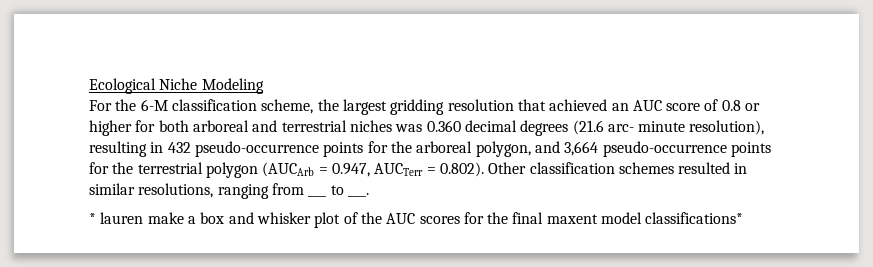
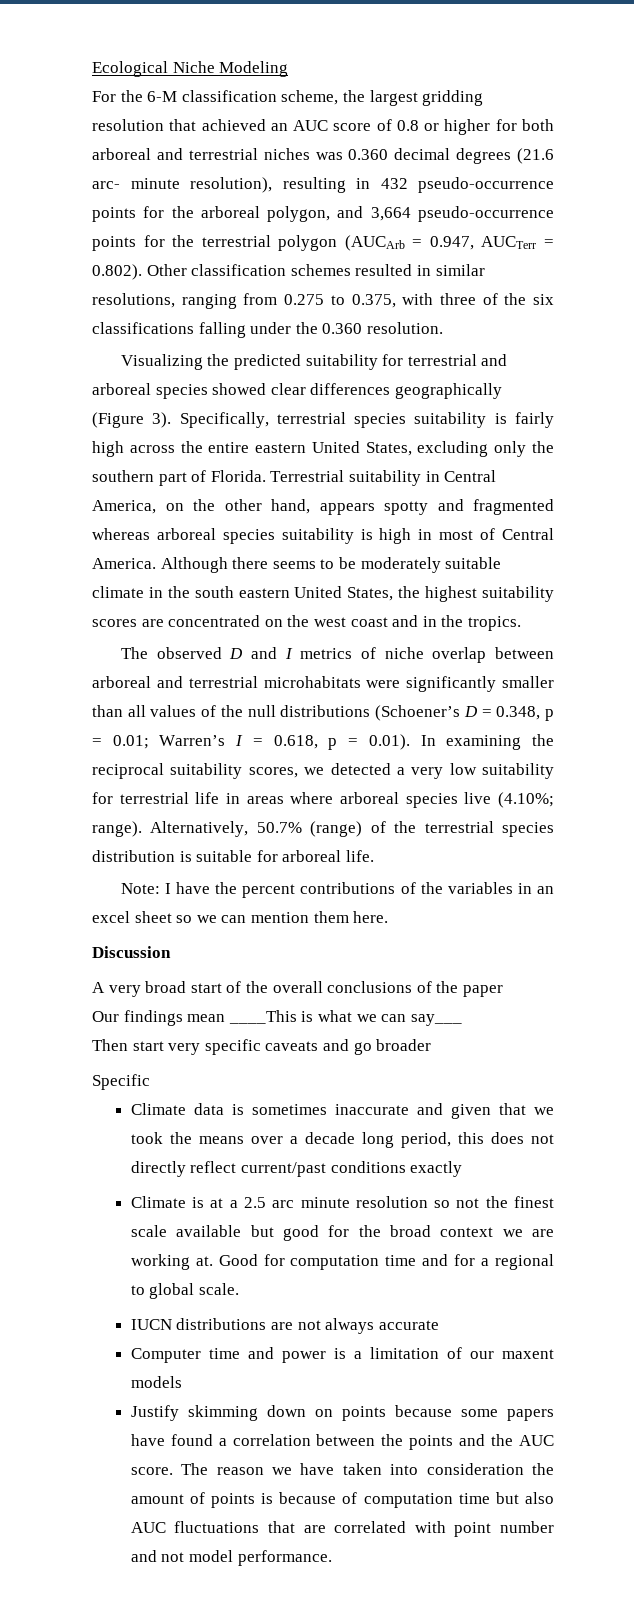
- For the 6-M classification scheme, the largest gridding resolution that achieved an AUC score of 0.8 or higher for both arboreal and terrestrial niches was 0.360 decimal degrees (21.6 arc- minute resolution), resulting in 432 pseudo-occurrence points for the arboreal polygon, and 3,664 pseudo-occurrence points for the terrestrial polygon (AUCArb = 0.947, AUCTerr = 0.802). Other classification schemes resulted in similar resolutions, ranging from ___ to ___.
- * lauren make a box and whisker plot of the AUC scores for the final maxent model classifications*
+ For the 6-M classification scheme, the largest gridding resolution that achieved an AUC score of 0.8 or higher for both arboreal and terrestrial niches was 0.360 decimal degrees (21.6 arc- minute resolution), resulting in 432 pseudo-occurrence points for the arboreal polygon, and 3,664 pseudo-occurrence points for the terrestrial polygon (AUCArb = 0.947, AUCTerr = 0.802). Other classification schemes resulted in similar resolutions, ranging from 0.275 to 0.375, with three of the six classifications falling under the 0.360 resolution.
+ Visualizing the predicted suitability for terrestrial and arboreal species showed clear differences geographically (Figure 3). Specifically, terrestrial species suitability is fairly high across the entire eastern United States, excluding only the southern part of Florida. Terrestrial suitability in Central America, on the other hand, appears spotty and fragmented whereas arboreal species suitability is high in most of Central America. Although there seems to be moderately suitable climate in the south eastern United States, the highest suitability scores are concentrated on the west coast and in the tropics.
+ The observed D and I metrics of niche overlap between arboreal and terrestrial microhabitats were significantly smaller than all values of the null distributions (Schoener’s D = 0.348, p = 0.01; Warren’s I = 0.618, p = 0.01). In examining the reciprocal suitability scores, we detected a very low suitability for terrestrial life in areas where arboreal species live (4.10%; range). Alternatively, 50.7% (range) of the terrestrial species distribution is suitable for arboreal life.
+ Note: I have the percent contributions of the variables in an excel sheet so we can mention them here.
+ Discussion
+ A very broad start of the overall conclusions of the paper
+ Our findings mean ____This is what we can say___
+ Then start very specific caveats and go broader
+ Specific
+ Climate data is sometimes inaccurate and given that we took the means over a decade long period, this does not directly reflect current/past conditions exactly
+ Climate is at a 2.5 arc minute resolution so not the finest scale available but good for the broad context we are working at. Good for computation time and for a regional to global scale.
+ IUCN distributions are not always accurate
+ Computer time and power is a limitation of our maxent models
+ Justify skimming down on points because some papers have found a correlation between the points and the AUC score. The reason we have taken into consideration the amount of points is because of computation time but also AUC fluctuations that are correlated with point number and not model performance.

